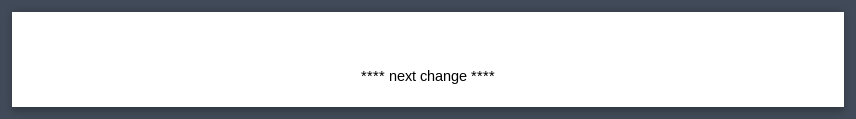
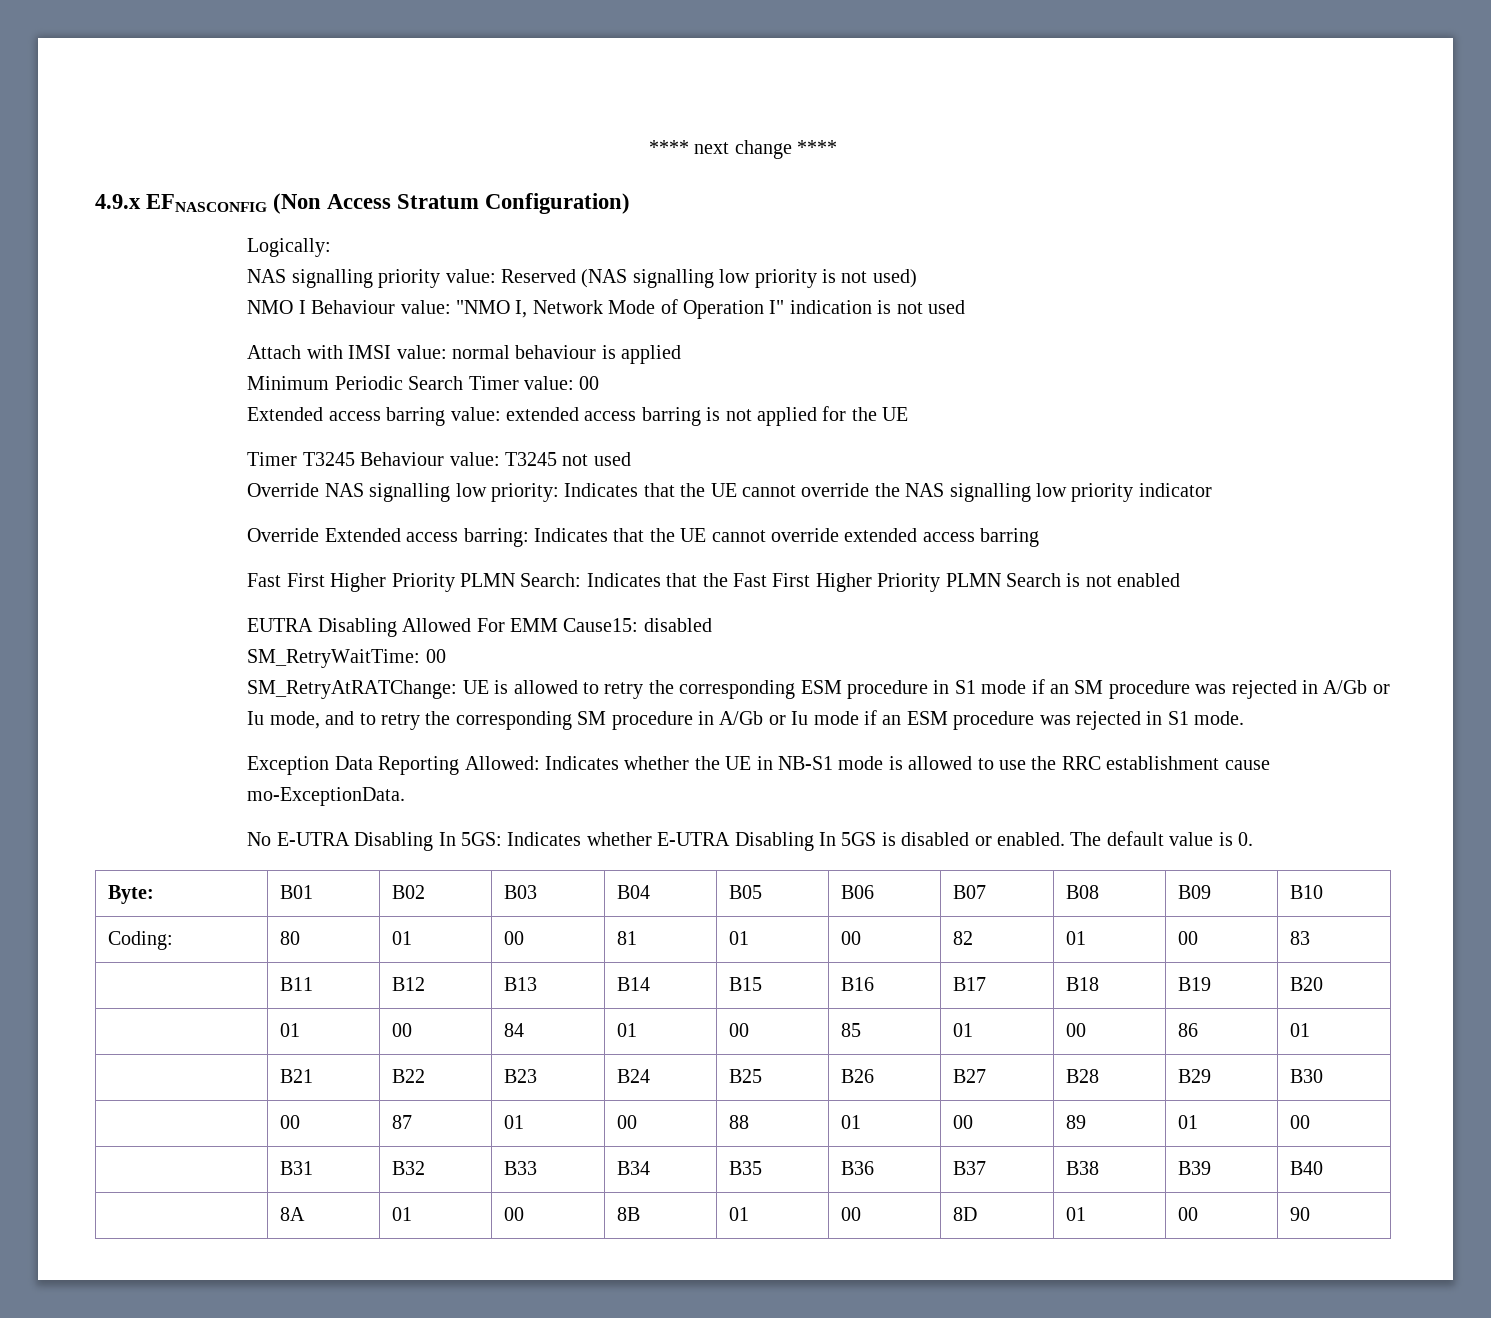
+ 4.9.x EFNASCONFIG (Non Access Stratum Configuration)
+ Logically:
+ NAS signalling priority value: Reserved (NAS signalling low priority is not used)
+ NMO I Behaviour value: "NMO I, Network Mode of Operation I" indication is not used
+ Attach with IMSI value: normal behaviour is applied
+ Minimum Periodic Search Timer value: 00
+ Extended access barring value: extended access barring is not applied for the UE
+ Timer T3245 Behaviour value: T3245 not used
+ Override NAS signalling low priority: Indicates that the UE cannot override the NAS signalling low priority indicator
+ Override Extended access barring: Indicates that the UE cannot override extended access barring
+ Fast First Higher Priority PLMN Search: Indicates that the Fast First Higher Priority PLMN Search is not enabled
+ EUTRA Disabling Allowed For EMM Cause15: disabled
+ SM_RetryWaitTime: 00
+ SM_RetryAtRATChange: UE is allowed to retry the corresponding ESM procedure in S1 mode if an SM procedure was rejected in A/Gb or Iu mode, and to retry the corresponding SM procedure in A/Gb or Iu mode if an ESM procedure was rejected in S1 mode.
+ Exception Data Reporting Allowed: Indicates whether the UE in NB-S1 mode is allowed to use the RRC establishment cause mo-ExceptionData.
+ No E-UTRA Disabling In 5GS: Indicates whether E-UTRA Disabling In 5GS is disabled or enabled. The default value is 0.
+ Byte: | B01 | B02 | B03 | B04 | B05 | B06 | B07 | B08 | B09 | B10
+ Coding: | 80 | 01 | 00 | 81 | 01 | 00 | 82 | 01 | 00 | 83
+ | B11 | B12 | B13 | B14 | B15 | B16 | B17 | B18 | B19 | B20
+ | 01 | 00 | 84 | 01 | 00 | 85 | 01 | 00 | 86 | 01
+ | B21 | B22 | B23 | B24 | B25 | B26 | B27 | B28 | B29 | B30
+ | 00 | 87 | 01 | 00 | 88 | 01 | 00 | 89 | 01 | 00
+ | B31 | B32 | B33 | B34 | B35 | B36 | B37 | B38 | B39 | B40
+ | 8A | 01 | 00 | 8B | 01 | 00 | 8D | 01 | 00 | 90

